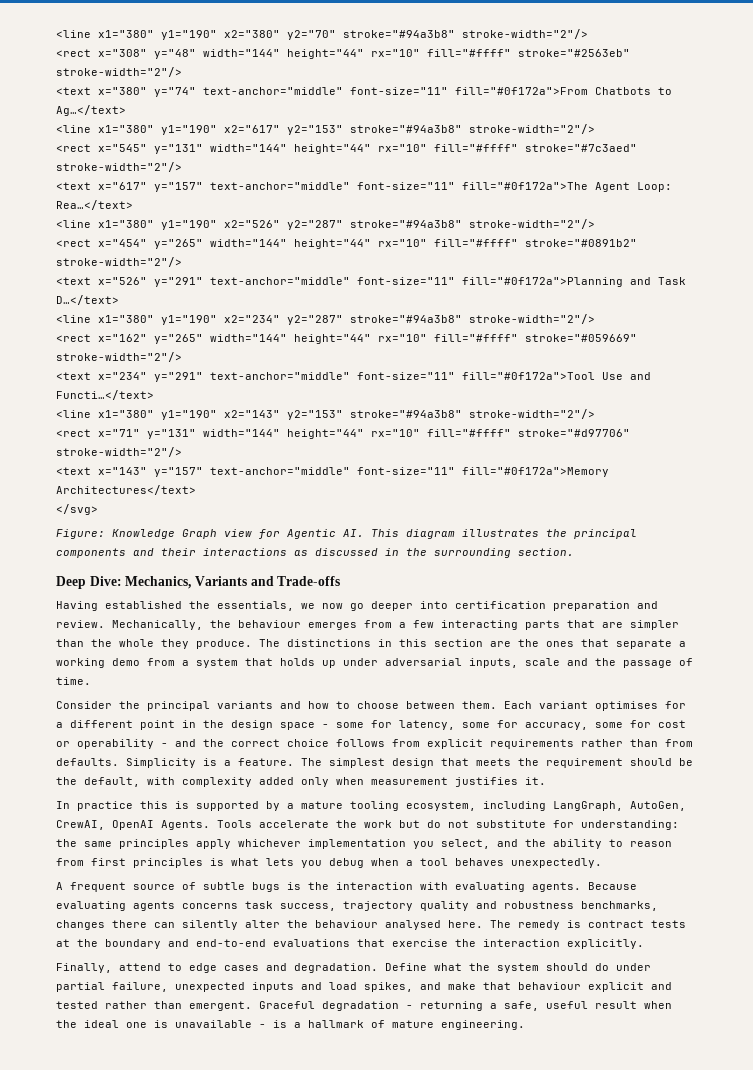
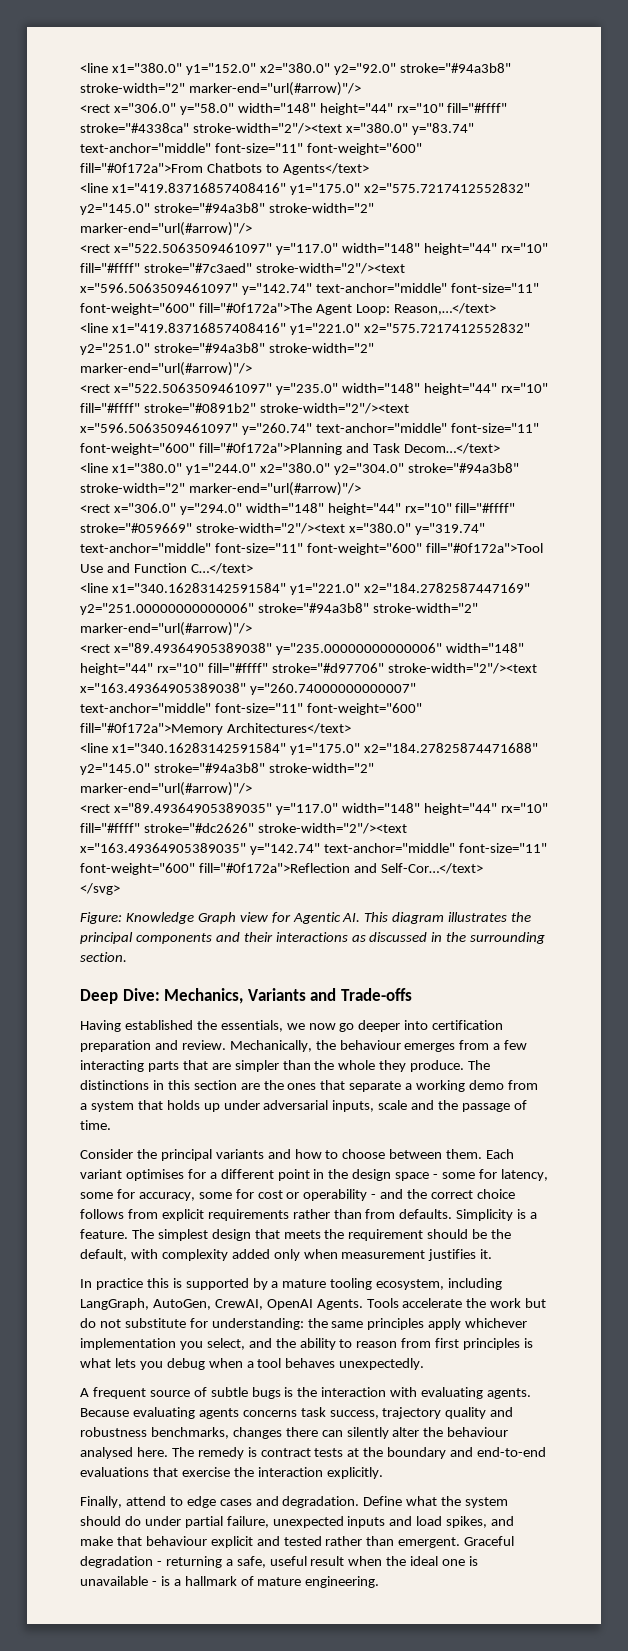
- <line x1="380" y1="190" x2="380" y2="70" stroke="#94a3b8" stroke-width="2"/>
- <rect x="308" y="48" width="144" height="44" rx="10" fill="#ffff" stroke="#2563eb" stroke-width="2"/>
- <text x="380" y="74" text-anchor="middle" font-size="11" fill="#0f172a">From Chatbots to Ag…</text>
- <line x1="380" y1="190" x2="617" y2="153" stroke="#94a3b8" stroke-width="2"/>
- <rect x="545" y="131" width="144" height="44" rx="10" fill="#ffff" stroke="#7c3aed" stroke-width="2"/>
- <text x="617" y="157" text-anchor="middle" font-size="11" fill="#0f172a">The Agent Loop: Rea…</text>
- <line x1="380" y1="190" x2="526" y2="287" stroke="#94a3b8" stroke-width="2"/>
- <rect x="454" y="265" width="144" height="44" rx="10" fill="#ffff" stroke="#0891b2" stroke-width="2"/>
- <text x="526" y="291" text-anchor="middle" font-size="11" fill="#0f172a">Planning and Task D…</text>
- <line x1="380" y1="190" x2="234" y2="287" stroke="#94a3b8" stroke-width="2"/>
- <rect x="162" y="265" width="144" height="44" rx="10" fill="#ffff" stroke="#059669" stroke-width="2"/>
- <text x="234" y="291" text-anchor="middle" font-size="11" fill="#0f172a">Tool Use and Functi…</text>
- <line x1="380" y1="190" x2="143" y2="153" stroke="#94a3b8" stroke-width="2"/>
- <rect x="71" y="131" width="144" height="44" rx="10" fill="#ffff" stroke="#d97706" stroke-width="2"/>
- <text x="143" y="157" text-anchor="middle" font-size="11" fill="#0f172a">Memory Architectures</text>
+ <line x1="380.0" y1="152.0" x2="380.0" y2="92.0" stroke="#94a3b8" stroke-width="2" marker-end="url(#arrow)"/>
+ <rect x="306.0" y="58.0" width="148" height="44" rx="10" fill="#ffff" stroke="#4338ca" stroke-width="2"/><text x="380.0" y="83.74" text-anchor="middle" font-size="11" font-weight="600" fill="#0f172a">From Chatbots to Agents</text>
+ <line x1="419.83716857408416" y1="175.0" x2="575.7217412552832" y2="145.0" stroke="#94a3b8" stroke-width="2" marker-end="url(#arrow)"/>
+ <rect x="522.5063509461097" y="117.0" width="148" height="44" rx="10" fill="#ffff" stroke="#7c3aed" stroke-width="2"/><text x="596.5063509461097" y="142.74" text-anchor="middle" font-size="11" font-weight="600" fill="#0f172a">The Agent Loop: Reason,…</text>
+ <line x1="419.83716857408416" y1="221.0" x2="575.7217412552832" y2="251.0" stroke="#94a3b8" stroke-width="2" marker-end="url(#arrow)"/>
+ <rect x="522.5063509461097" y="235.0" width="148" height="44" rx="10" fill="#ffff" stroke="#0891b2" stroke-width="2"/><text x="596.5063509461097" y="260.74" text-anchor="middle" font-size="11" font-weight="600" fill="#0f172a">Planning and Task Decom…</text>
+ <line x1="380.0" y1="244.0" x2="380.0" y2="304.0" stroke="#94a3b8" stroke-width="2" marker-end="url(#arrow)"/>
+ <rect x="306.0" y="294.0" width="148" height="44" rx="10" fill="#ffff" stroke="#059669" stroke-width="2"/><text x="380.0" y="319.74" text-anchor="middle" font-size="11" font-weight="600" fill="#0f172a">Tool Use and Function C…</text>
+ <line x1="340.16283142591584" y1="221.0" x2="184.2782587447169" y2="251.00000000000006" stroke="#94a3b8" stroke-width="2" marker-end="url(#arrow)"/>
+ <rect x="89.49364905389038" y="235.00000000000006" width="148" height="44" rx="10" fill="#ffff" stroke="#d97706" stroke-width="2"/><text x="163.49364905389038" y="260.74000000000007" text-anchor="middle" font-size="11" font-weight="600" fill="#0f172a">Memory Architectures</text>
+ <line x1="340.16283142591584" y1="175.0" x2="184.27825874471688" y2="145.0" stroke="#94a3b8" stroke-width="2" marker-end="url(#arrow)"/>
+ <rect x="89.49364905389035" y="117.0" width="148" height="44" rx="10" fill="#ffff" stroke="#dc2626" stroke-width="2"/><text x="163.49364905389035" y="142.74" text-anchor="middle" font-size="11" font-weight="600" fill="#0f172a">Reflection and Self-Cor…</text>

